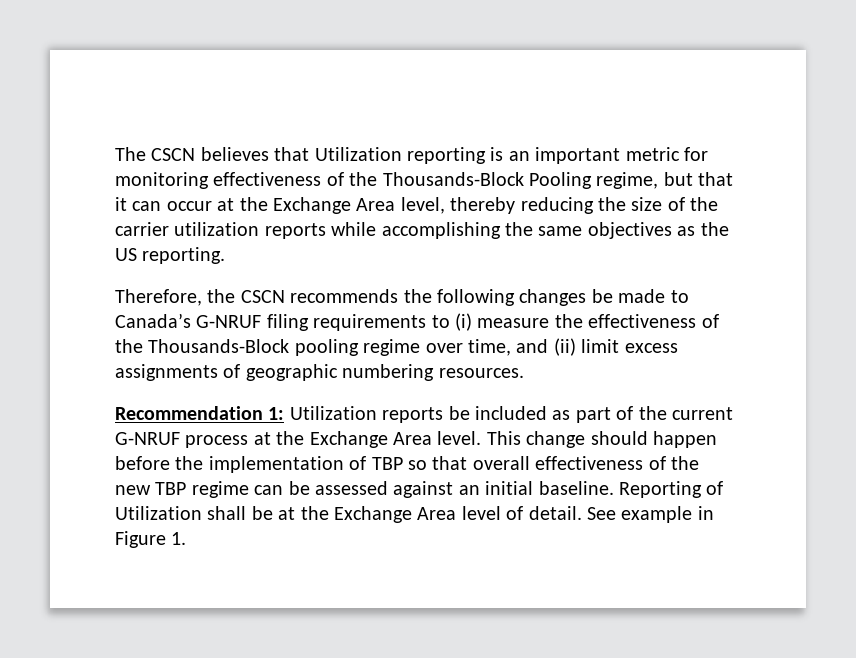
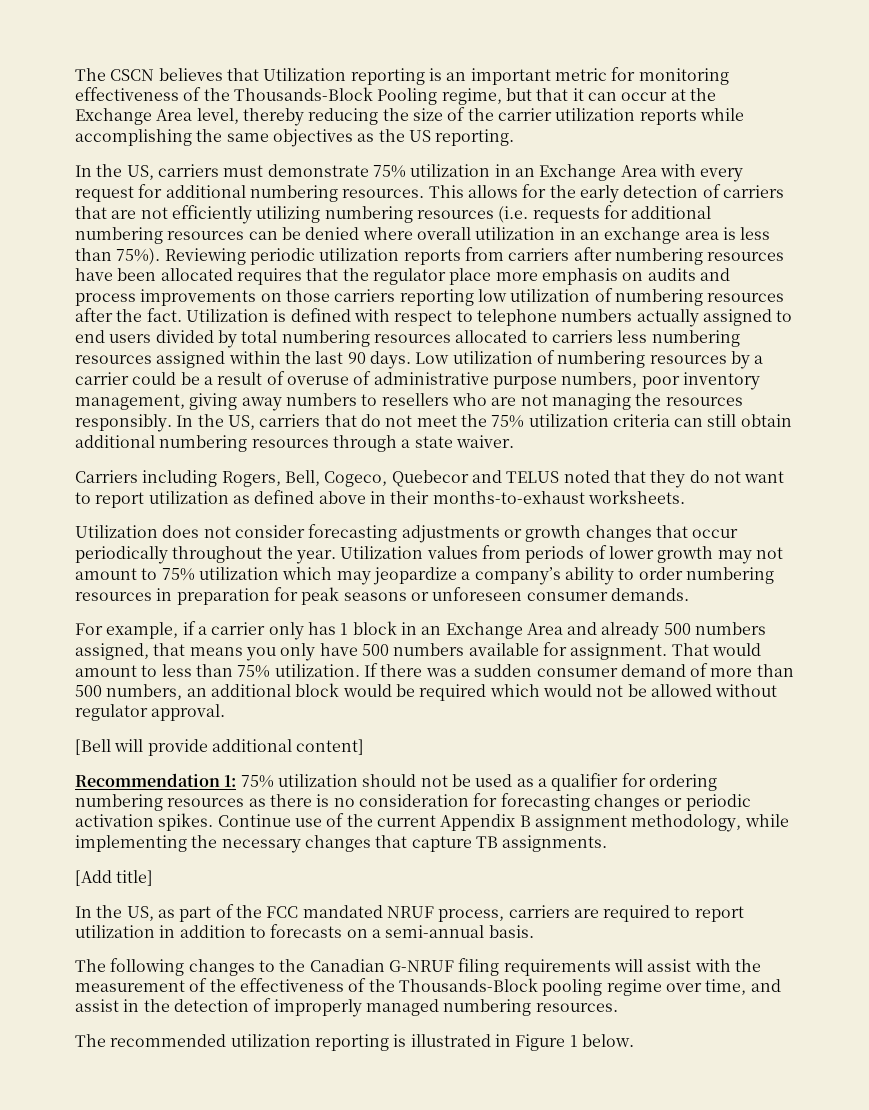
- Therefore, the CSCN recommends the following changes be made to Canada’s G-NRUF filing requirements to (i) measure the effectiveness of the Thousands-Block pooling regime over time, and (ii) limit excess assignments of geographic numbering resources.
- Recommendation 1: Utilization reports be included as part of the current G-NRUF process at the Exchange Area level. This change should happen before the implementation of TBP so that overall effectiveness of the new TBP regime can be assessed against an initial baseline. Reporting of Utilization shall be at the Exchange Area level of detail. See example in Figure 1.
+ In the US, carriers must demonstrate 75% utilization in an Exchange Area with every request for additional numbering resources. This allows for the early detection of carriers that are not efficiently utilizing numbering resources (i.e. requests for additional numbering resources can be denied where overall utilization in an exchange area is less than 75%). Reviewing periodic utilization reports from carriers after numbering resources have been allocated requires that the regulator place more emphasis on audits and process improvements on those carriers reporting low utilization of numbering resources after the fact. Utilization is defined with respect to telephone numbers actually assigned to end users divided by total numbering resources allocated to carriers less numbering resources assigned within the last 90 days. Low utilization of numbering resources by a carrier could be a result of overuse of administrative purpose numbers, poor inventory management, giving away numbers to resellers who are not managing the resources responsibly. In the US, carriers that do not meet the 75% utilization criteria can still obtain additional numbering resources through a state waiver.
+ Carriers including Rogers, Bell, Cogeco, Quebecor and TELUS noted that they do not want to report utilization as defined above in their months-to-exhaust worksheets.
+ Utilization does not consider forecasting adjustments or growth changes that occur periodically throughout the year. Utilization values from periods of lower growth may not amount to 75% utilization which may jeopardize a company’s ability to order numbering resources in preparation for peak seasons or unforeseen consumer demands.
+ For example, if a carrier only has 1 block in an Exchange Area and already 500 numbers assigned, that means you only have 500 numbers available for assignment. That would amount to less than 75% utilization. If there was a sudden consumer demand of more than 500 numbers, an additional block would be required which would not be allowed without regulator approval.
+ [Bell will provide additional content]
+ Recommendation 1: 75% utilization should not be used as a qualifier for ordering numbering resources as there is no consideration for forecasting changes or periodic activation spikes. Continue use of the current Appendix B assignment methodology, while implementing the necessary changes that capture TB assignments.
+ [Add title]
+ In the US, as part of the FCC mandated NRUF process, carriers are required to report utilization in addition to forecasts on a semi-annual basis.
+ The following changes to the Canadian G-NRUF filing requirements will assist with the measurement of the effectiveness of the Thousands-Block pooling regime over time, and assist in the detection of improperly managed numbering resources.
+ The recommended utilization reporting is illustrated in Figure 1 below.

